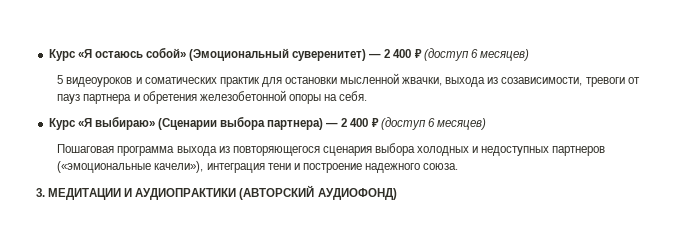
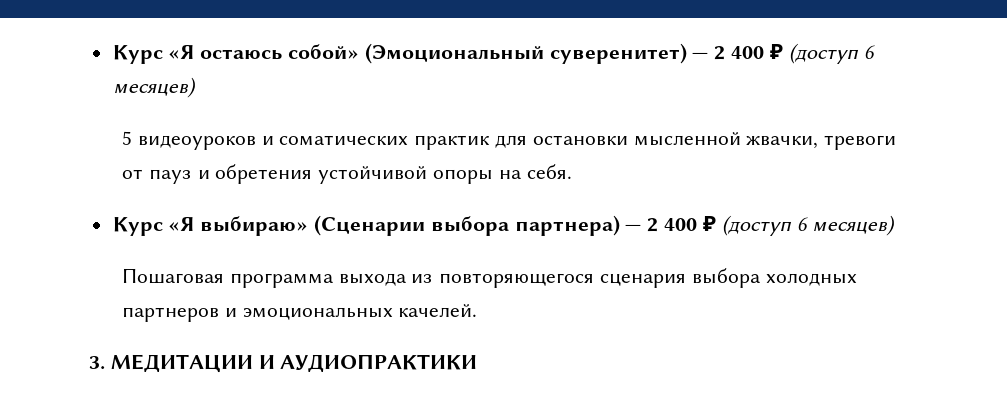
- 5 видеоуроков и соматических практик для остановки мысленной жвачки, выхода из созависимости, тревоги от пауз партнера и обретения железобетонной опоры на себя.
+ 5 видеоуроков и соматических практик для остановки мысленной жвачки, тревоги от пауз и обретения устойчивой опоры на себя.
- Пошаговая программа выхода из повторяющегося сценария выбора холодных и недоступных партнеров («эмоциональные качели»), интеграция тени и построение надежного союза.
+ Пошаговая программа выхода из повторяющегося сценария выбора холодных партнеров и эмоциональных качелей.
- 3. МЕДИТАЦИИ И АУДИОПРАКТИКИ (АВТОРСКИЙ АУДИОФОНД)
+ 3. МЕДИТАЦИИ И АУДИОПРАКТИКИ

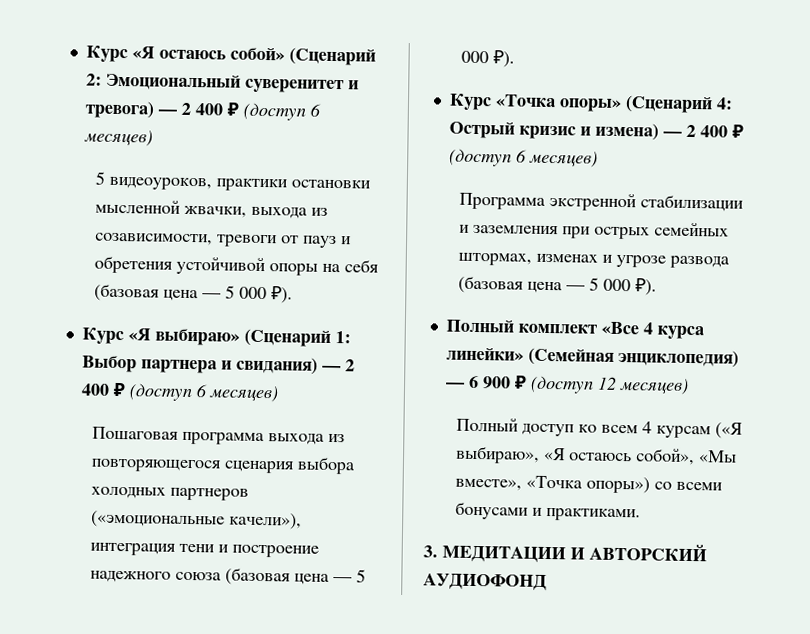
- Курс «Я остаюсь собой» (Эмоциональный суверенитет) — 2 400 ₽ (доступ 6 месяцев)
+ Курс «Я остаюсь собой» (Сценарий 2: Эмоциональный суверенитет и тревога) — 2 400 ₽ (доступ 6 месяцев)
- 5 видеоуроков и соматических практик для остановки мысленной жвачки, тревоги от пауз и обретения устойчивой опоры на себя.
- Курс «Я выбираю» (Сценарии выбора партнера) — 2 400 ₽ (доступ 6 месяцев)
+ 5 видеоуроков, практики остановки мысленной жвачки, выхода из созависимости, тревоги от пауз и обретения устойчивой опоры на себя (базовая цена — 5 000 ₽).
+ Курс «Я выбираю» (Сценарий 1: Выбор партнера и свидания) — 2 400 ₽ (доступ 6 месяцев)
- Пошаговая программа выхода из повторяющегося сценария выбора холодных партнеров и эмоциональных качелей.
+ Пошаговая программа выхода из повторяющегося сценария выбора холодных партнеров («эмоциональные качели»), интеграция тени и построение надежного союза (базовая цена — 5 000 ₽).
+ Курс «Точка опоры» (Сценарий 4: Острый кризис и измена) — 2 400 ₽ (доступ 6 месяцев)
+ Программа экстренной стабилизации и заземления при острых семейных штормах, изменах и угрозе развода (базовая цена — 5 000 ₽).
+ Полный комплект «Все 4 курса линейки» (Семейная энциклопедия) — 6 900 ₽ (доступ 12 месяцев)
+ Полный доступ ко всем 4 курсам («Я выбираю», «Я остаюсь собой», «Мы вместе», «Точка опоры») со всеми бонусами и практиками.
- 3. МЕДИТАЦИИ И АУДИОПРАКТИКИ
+ 3. МЕДИТАЦИИ И АВТОРСКИЙ АУДИОФОНД

